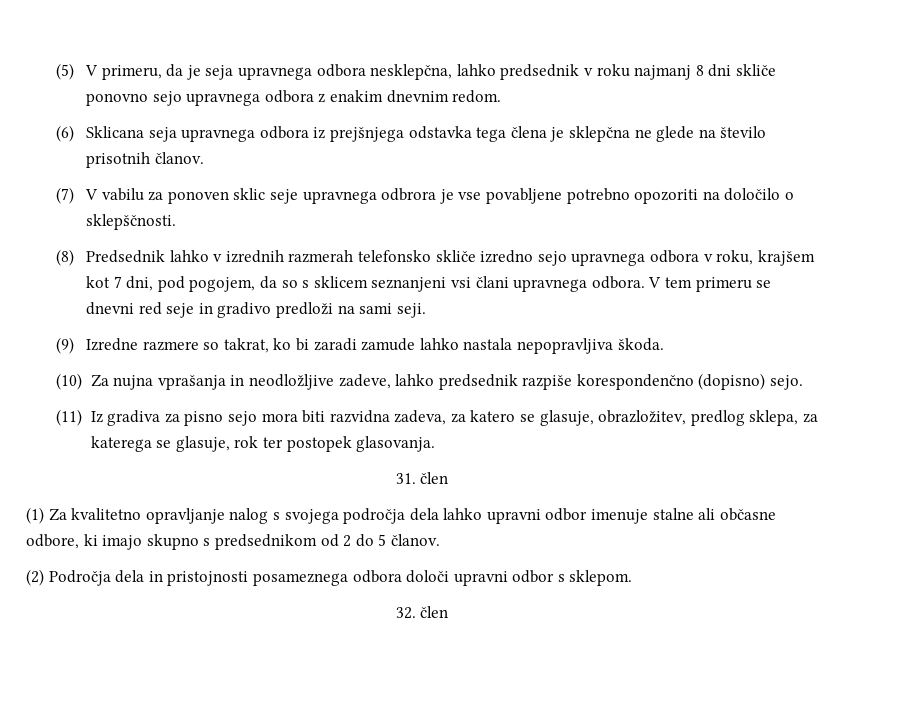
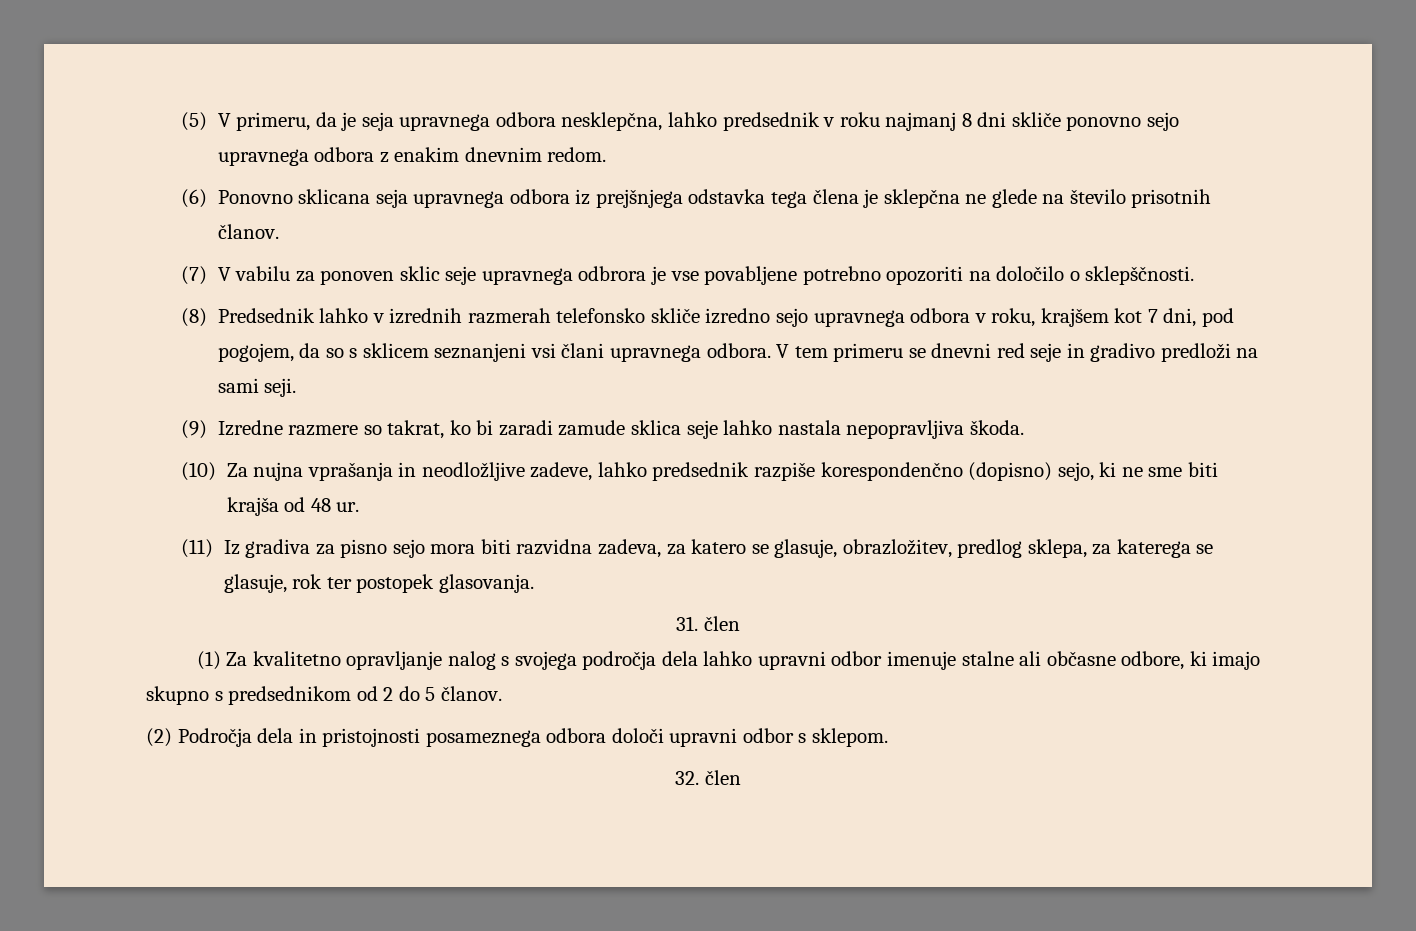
- (6) Sklicana seja upravnega odbora iz prejšnjega odstavka tega člena je sklepčna ne glede na število prisotnih članov.
+ (6) Ponovno sklicana seja upravnega odbora iz prejšnjega odstavka tega člena je sklepčna ne glede na število prisotnih članov.
- (9) Izredne razmere so takrat, ko bi zaradi zamude lahko nastala nepopravljiva škoda.
+ (9) Izredne razmere so takrat, ko bi zaradi zamude sklica seje lahko nastala nepopravljiva škoda.
- (10) Za nujna vprašanja in neodložljive zadeve, lahko predsednik razpiše korespondenčno (dopisno) sejo.
+ (10) Za nujna vprašanja in neodložljive zadeve, lahko predsednik razpiše korespondenčno (dopisno) sejo, ki ne sme biti krajša od 48 ur.

